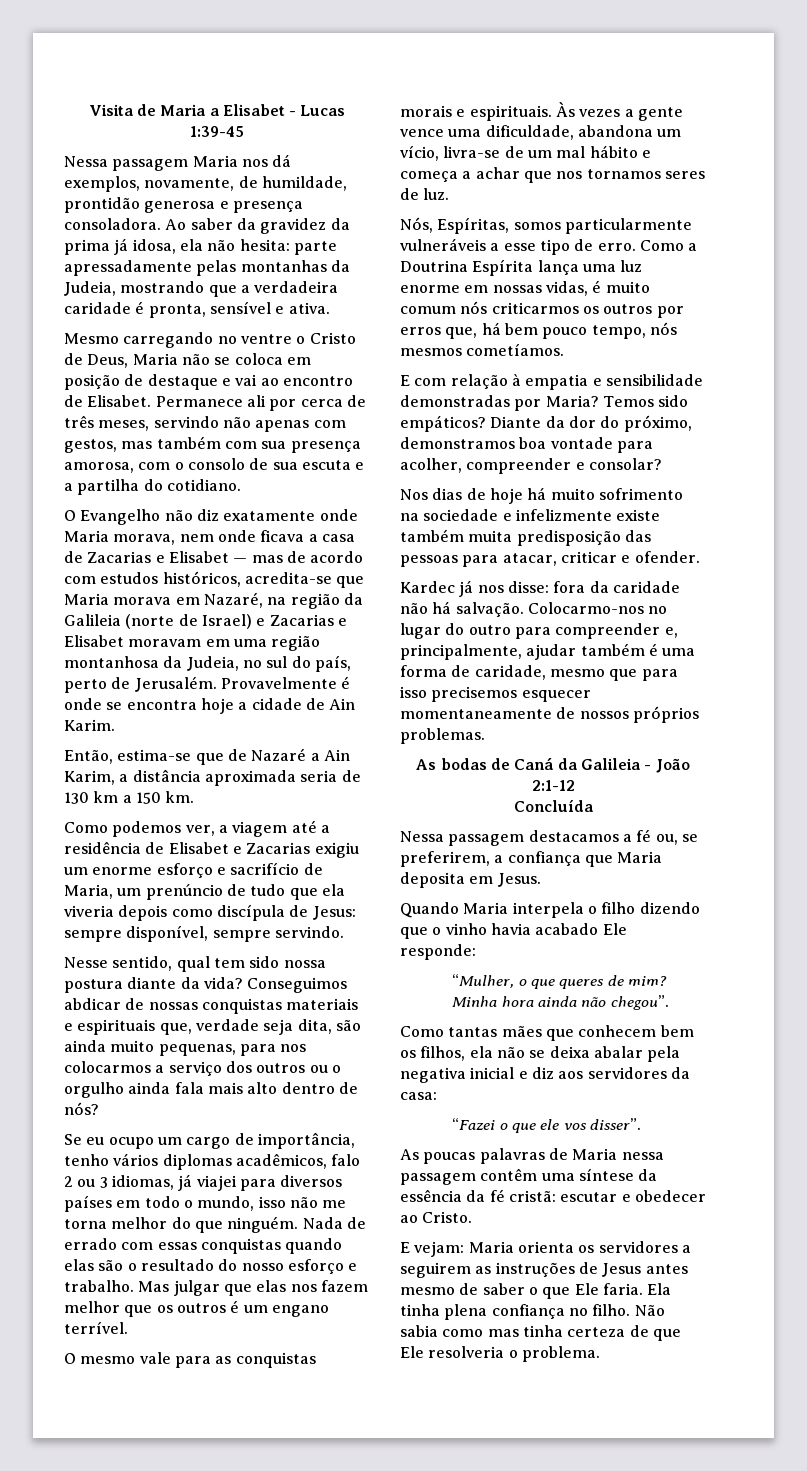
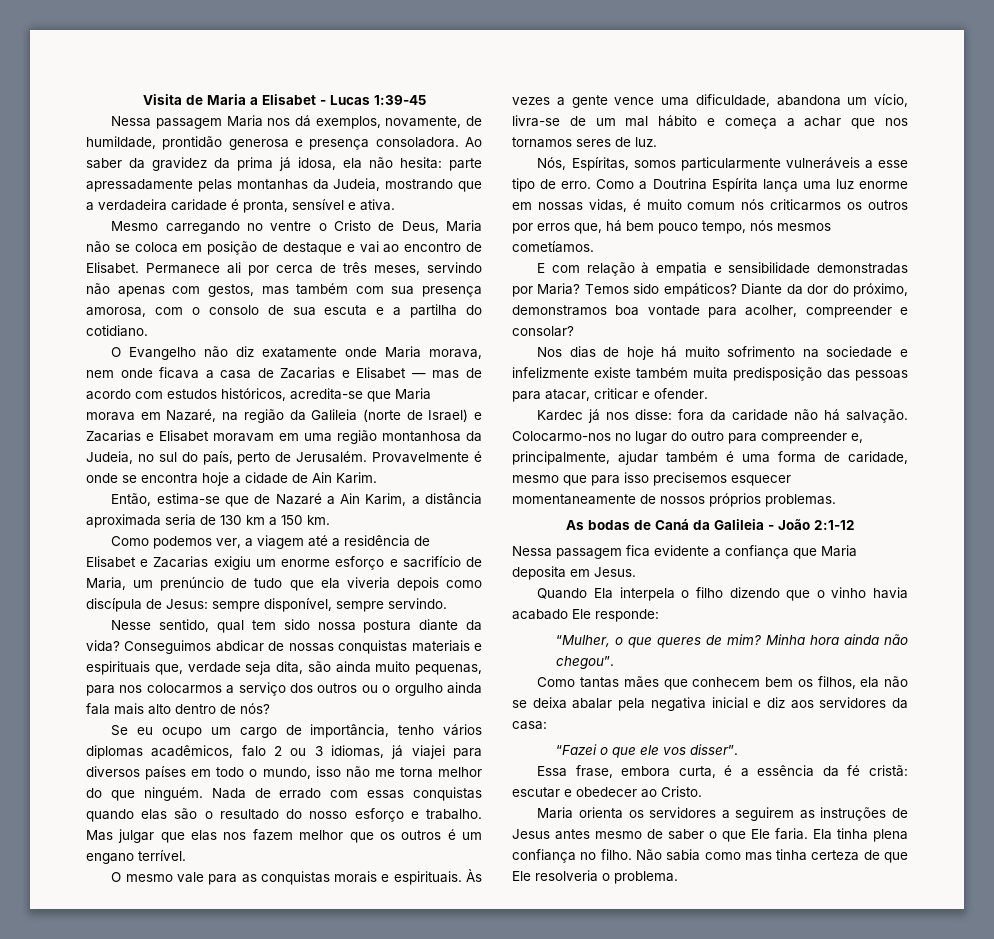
- Concluída
- Nessa passagem destacamos a fé ou, se preferirem, a confiança que Maria deposita em Jesus.
+ Nessa passagem fica evidente a confiança que Maria deposita em Jesus.
- Quando Maria interpela o filho dizendo que o vinho havia acabado Ele responde:
+ Quando Ela interpela o filho dizendo que o vinho havia acabado Ele responde:
- As poucas palavras de Maria nessa passagem contêm uma síntese da essência da fé cristã: escutar e obedecer ao Cristo.
+ Essa frase, embora curta, é a essência da fé cristã: escutar e obedecer ao Cristo.
- E vejam: Maria orienta os servidores a seguirem as instruções de Jesus antes mesmo de saber o que Ele faria.
+ Maria orienta os servidores a seguirem as instruções de Jesus antes mesmo de saber o que Ele faria.

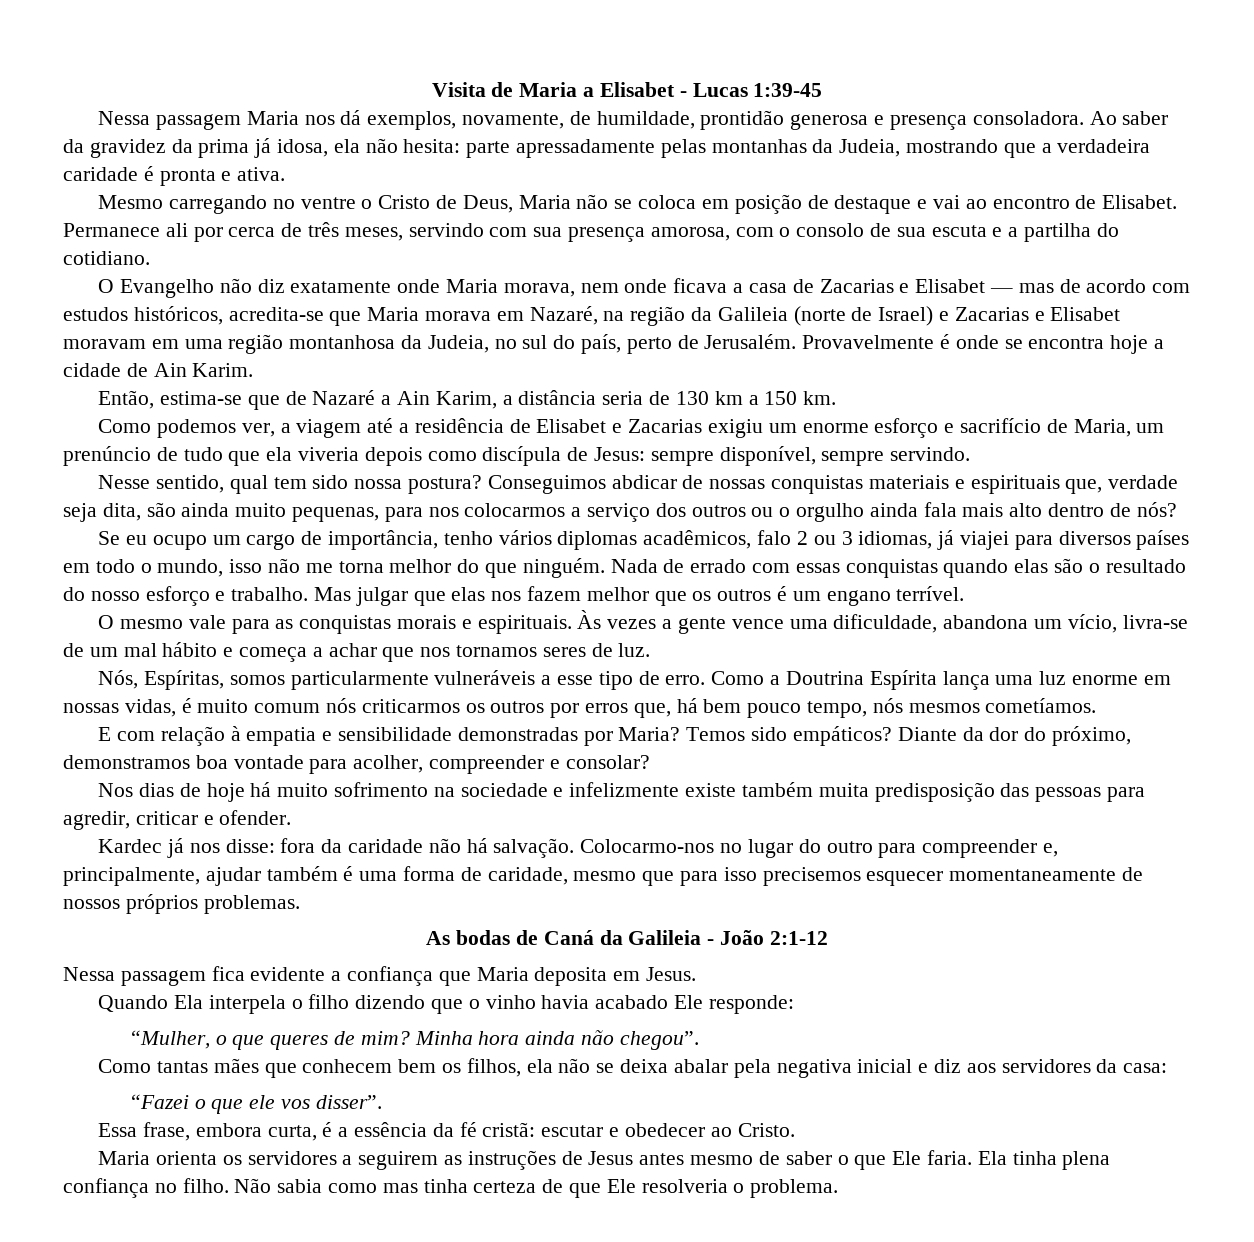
- Ao saber da gravidez da prima já idosa, ela não hesita: parte apressadamente pelas montanhas da Judeia, mostrando que a verdadeira caridade é pronta, sensível e ativa.
+ Ao saber da gravidez da prima já idosa, ela não hesita: parte apressadamente pelas montanhas da Judeia, mostrando que a verdadeira caridade é pronta e ativa.
- Permanece ali por cerca de três meses, servindo não apenas com gestos, mas também com sua presença amorosa, com o consolo de sua escuta e a partilha do cotidiano.
+ Permanece ali por cerca de três meses, servindo com sua presença amorosa, com o consolo de sua escuta e a partilha do cotidiano.
- Então, estima-se que de Nazaré a Ain Karim, a distância aproximada seria de 130 km a 150 km.
+ Então, estima-se que de Nazaré a Ain Karim, a distância seria de 130 km a 150 km.
- Nesse sentido, qual tem sido nossa postura diante da vida?
+ Nesse sentido, qual tem sido nossa postura?
- Nos dias de hoje há muito sofrimento na sociedade e infelizmente existe também muita predisposição das pessoas para atacar, criticar e ofender.
+ Nos dias de hoje há muito sofrimento na sociedade e infelizmente existe também muita predisposição das pessoas para agredir, criticar e ofender.

